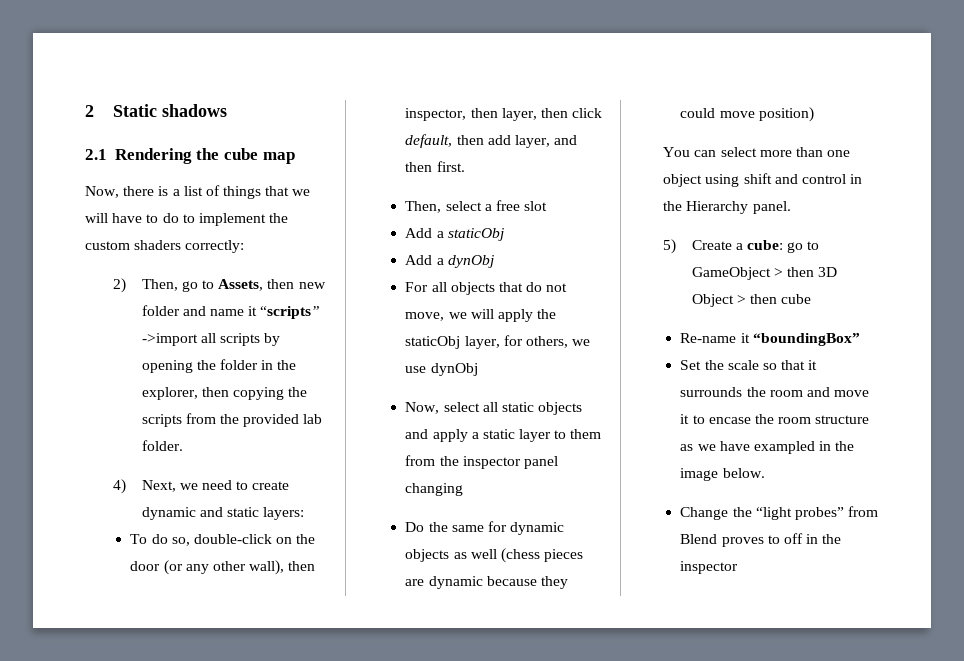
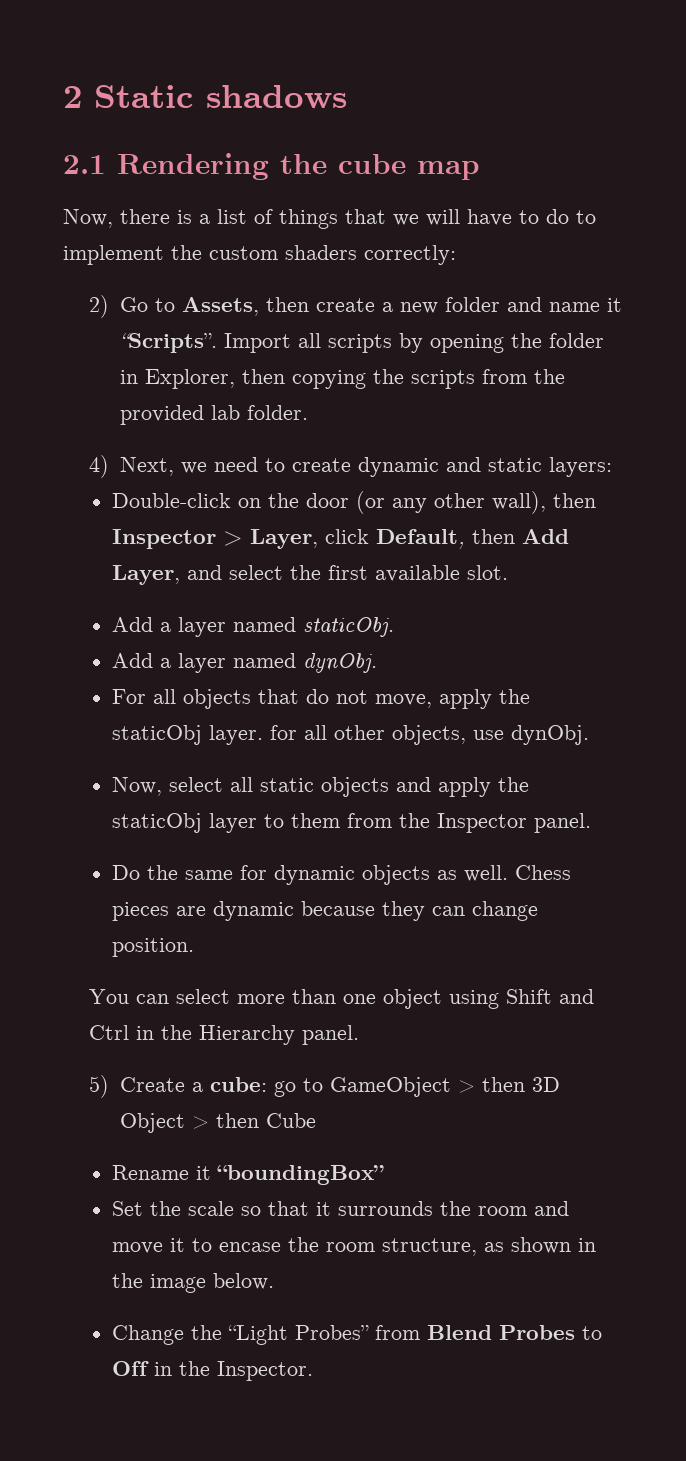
- 2) Then, go to Assets, then new folder and name it “scripts” ->import all scripts by opening the folder in the explorer, then copying the scripts from the provided lab folder.
+ 2) Go to Assets, then create a new folder and name it “Scripts”. Import all scripts by opening the folder in Explorer, then copying the scripts from the provided lab folder.
- To do so, double-click on the door (or any other wall), then inspector, then layer, then click default, then add layer, and then first.
- Then, select a free slot
- Add a staticObj
- Add a dynObj
+ Double-click on the door (or any other wall), then Inspector > Layer, click Default, then Add Layer, and select the first available slot.
+ Add a layer named staticObj.
+ Add a layer named dynObj.
- For all objects that do not move, we will apply the staticObj layer, for others, we use dynObj
+ For all objects that do not move, apply the staticObj layer. for all other objects, use dynObj.
- Now, select all static objects and apply a static layer to them from the inspector panel changing
+ Now, select all static objects and apply the staticObj layer to them from the Inspector panel.
- Do the same for dynamic objects as well (chess pieces are dynamic because they could move position)
+ Do the same for dynamic objects as well. Chess pieces are dynamic because they can change position.
- You can select more than one object using shift and control in the Hierarchy panel.
+ You can select more than one object using Shift and Ctrl in the Hierarchy panel.
- 5) Create a cube: go to GameObject > then 3D Object > then cube
- Re-name it “boundingBox”
+ 5) Create a cube: go to GameObject > then 3D Object > then Cube
+ Rename it “boundingBox”
- Set the scale so that it surrounds the room and move it to encase the room structure as we have exampled in the image below.
+ Set the scale so that it surrounds the room and move it to encase the room structure, as shown in the image below.
- Change the “light probes” from Blend proves to off in the inspector
+ Change the “Light Probes” from Blend Probes to Off in the Inspector.

